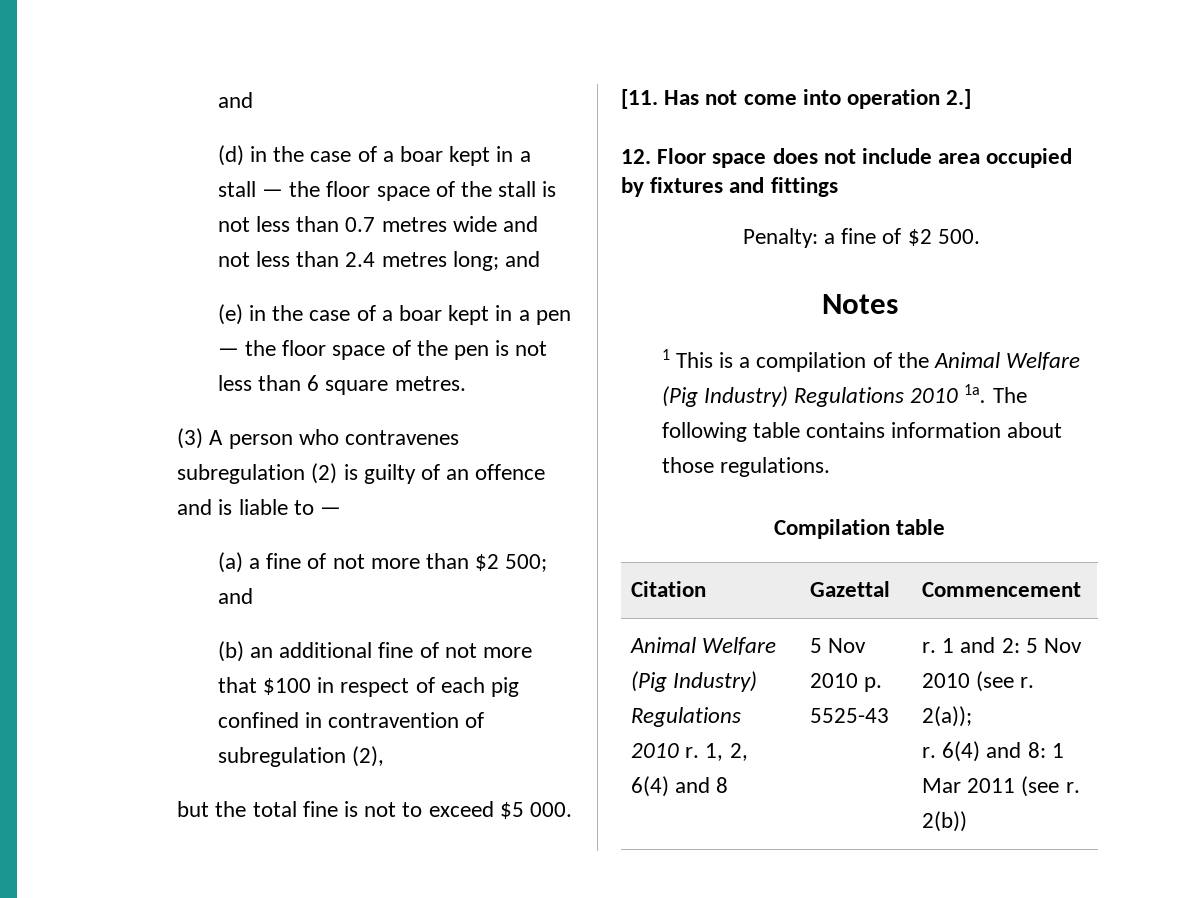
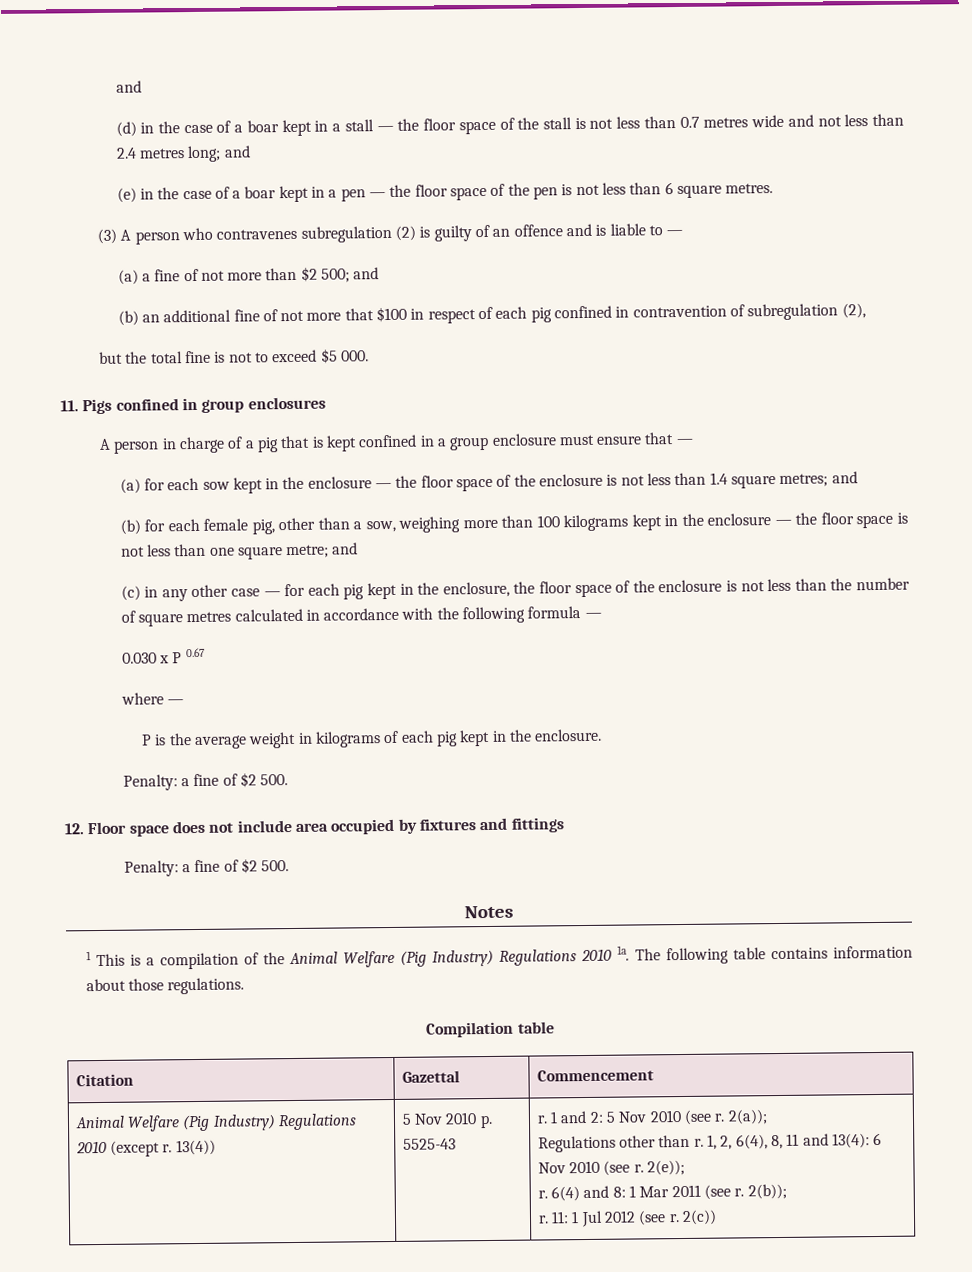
- [11. Has not come into operation 2.]
+ 11. Pigs confined in group enclosures
+ A person in charge of a pig that is kept confined in a group enclosure must ensure that —
+ (a) for each sow kept in the enclosure — the floor space of the enclosure is not less than 1.4 square metres; and
+ (b) for each female pig, other than a sow, weighing more than 100 kilograms kept in the enclosure — the floor space is not less than one square metre; and
+ (c) in any other case — for each pig kept in the enclosure, the floor space of the enclosure is not less than the number of square metres calculated in accordance with the following formula —
+ 0.030 x P 0.67
+ where —
+ P is the average weight in kilograms of each pig kept in the enclosure.
+ Penalty: a fine of $2 500.
- Animal Welfare (Pig Industry) Regulations 2010 r. 1, 2, 6(4) and 8
+ Animal Welfare (Pig Industry) Regulations 2010 (except r. 13(4))
+ Regulations other than r. 1, 2, 6(4), 8, 11 and 13(4): 6 Nov 2010 (see r. 2(e));
- 2(b))
+ 2(b));
+ r. 11: 1 Jul 2012 (see r. 2(c))

